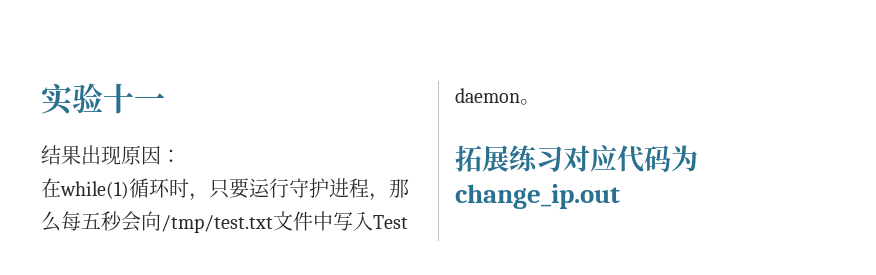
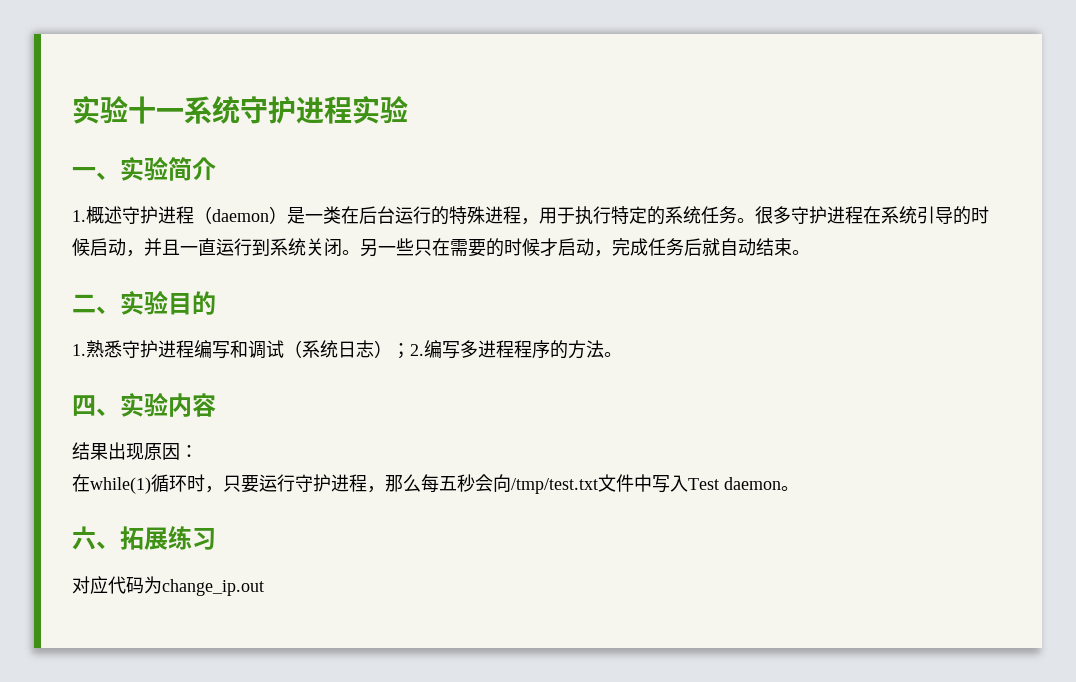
- 实验十一
+ 实验十一系统守护进程实验
+ 一、实验简介
+ 1.概述守护进程（daemon）是一类在后台运行的特殊进程，用于执行特定的系统任务。很多守护进程在系统引导的时候启动，并且一直运行到系统关闭。另一些只在需要的时候才启动，完成任务后就自动结束。
+ 二、实验目的
+ 1.熟悉守护进程编写和调试（系统日志）；2.编写多进程程序的方法。
+ 四、实验内容
- 拓展练习对应代码为change_ip.out
+ 六、拓展练习
+ 对应代码为change_ip.out

